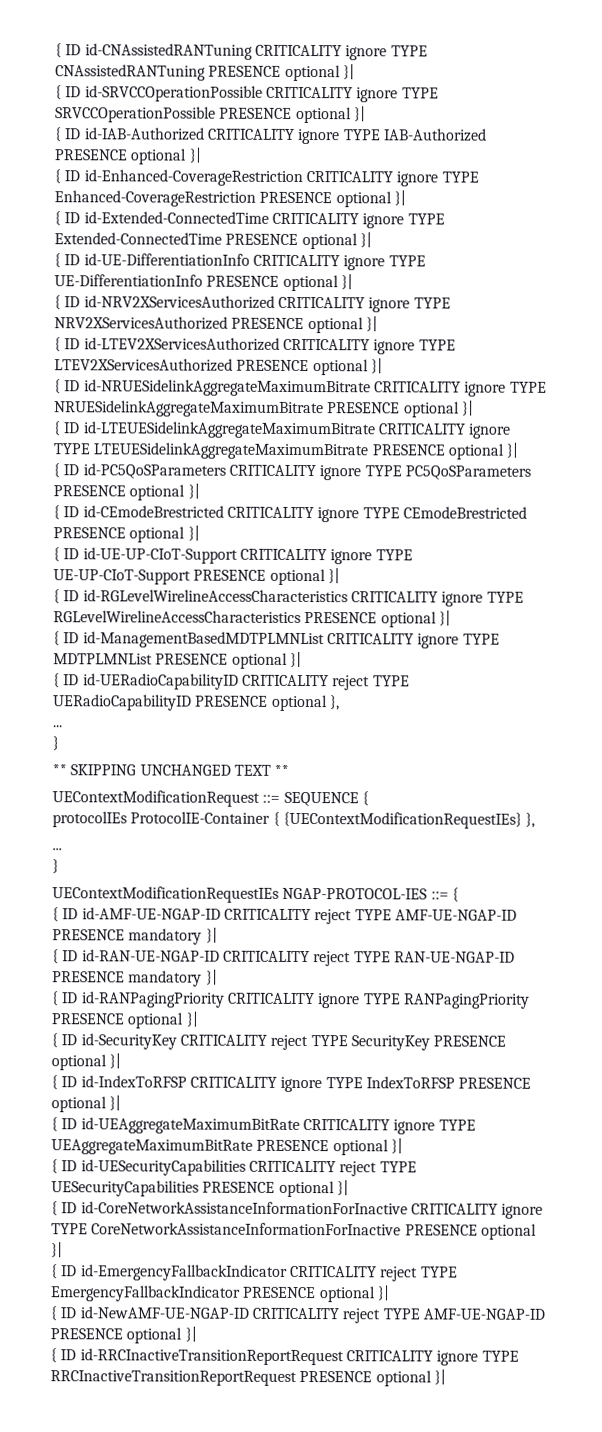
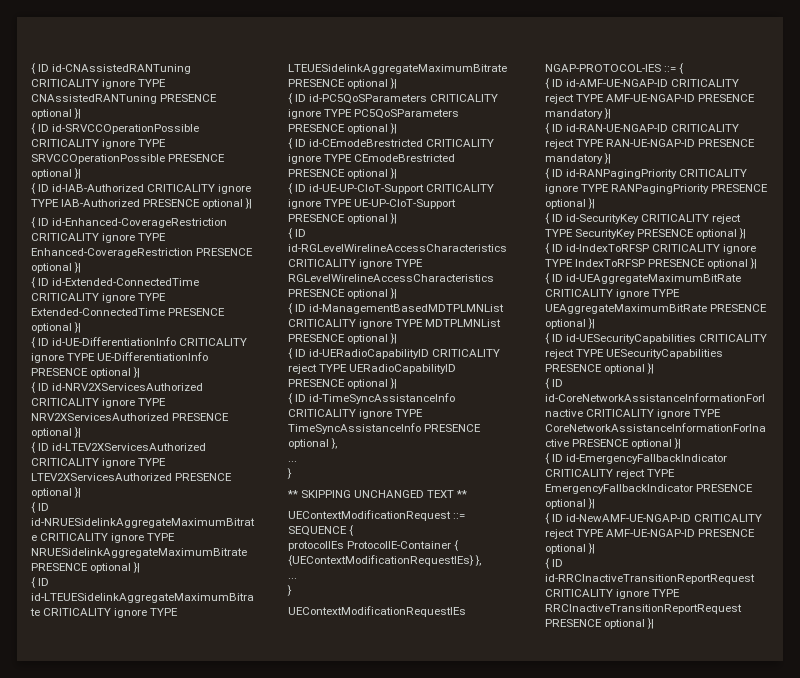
- { ID id-UERadioCapabilityID CRITICALITY reject TYPE UERadioCapabilityID PRESENCE optional },
+ { ID id-UERadioCapabilityID CRITICALITY reject TYPE UERadioCapabilityID PRESENCE optional }|
+ { ID id-TimeSyncAssistanceInfo CRITICALITY ignore TYPE TimeSyncAssistanceInfo PRESENCE optional },

